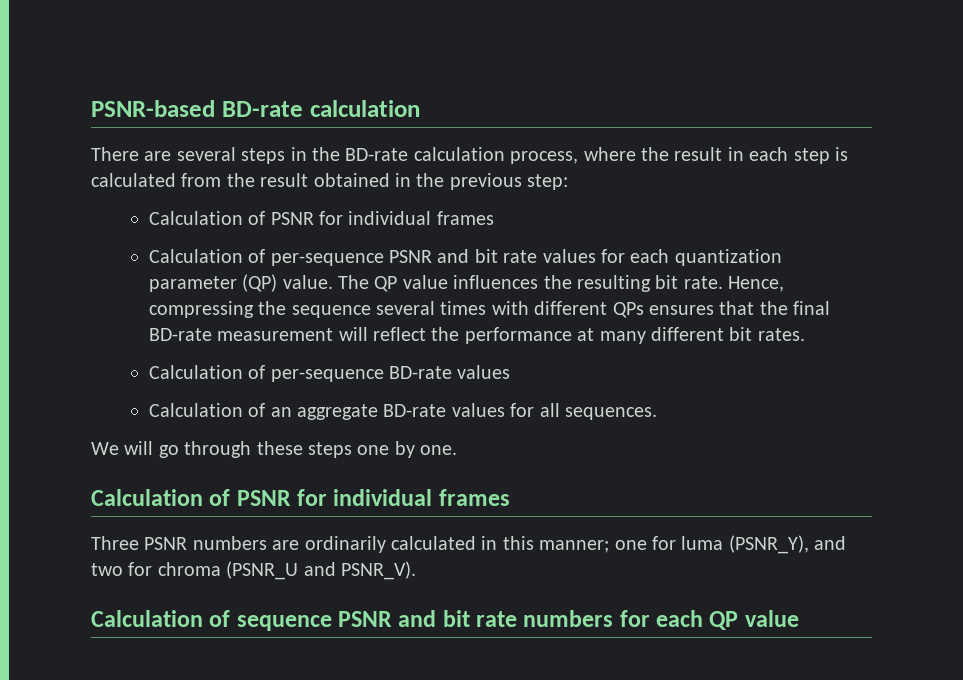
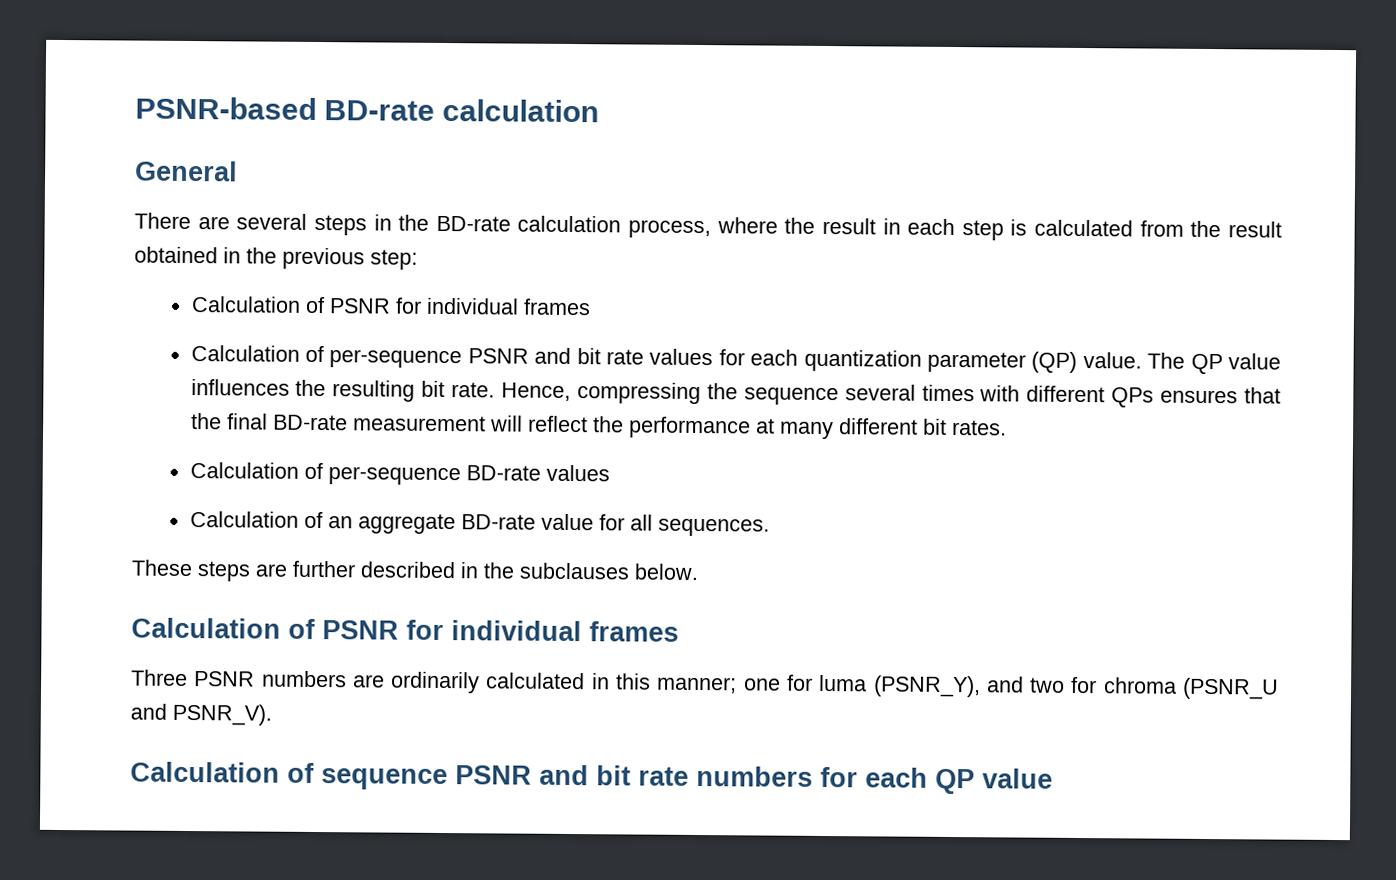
+ General
- Calculation of an aggregate BD-rate values for all sequences.
+ Calculation of an aggregate BD-rate value for all sequences.
- We will go through these steps one by one.
+ These steps are further described in the subclauses below.

